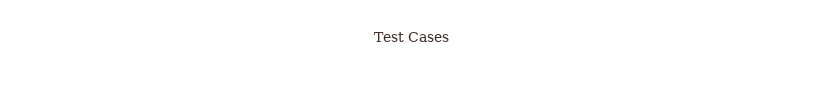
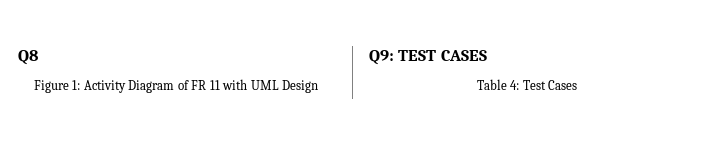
- Test Cases
+ Q8
+ Figure 1: Activity Diagram of FR 11 with UML Design
+ Q9: TEST CASES
+ Table 4: Test Cases

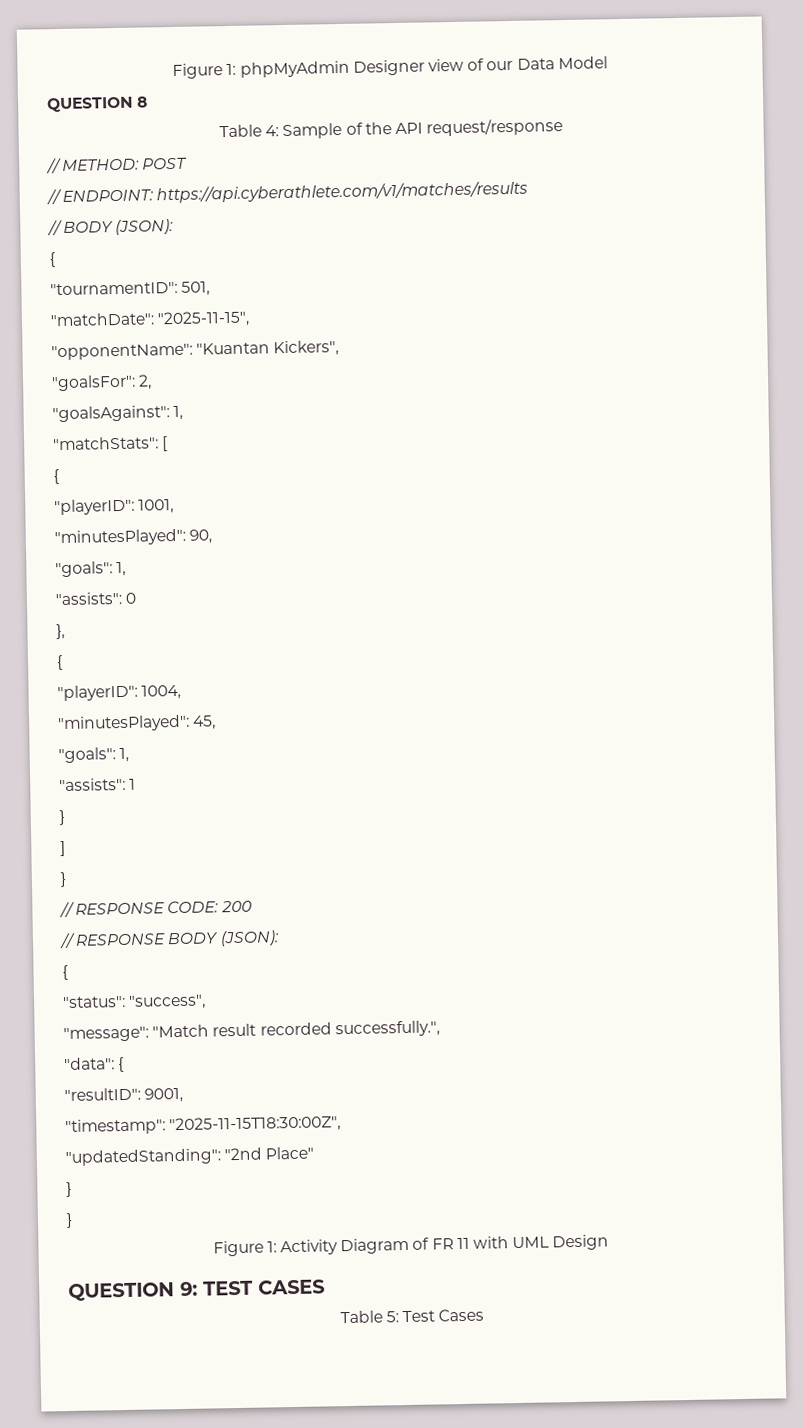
- Q8
+ Figure 1: phpMyAdmin Designer view of our Data Model
+ QUESTION 8
+ Table 4: Sample of the API request/response
+ // METHOD: POST
+ // ENDPOINT: https://api.cyberathlete.com/v1/matches/results
+ // BODY (JSON):
+ {
+ "tournamentID": 501,
+ "matchDate": "2025-11-15",
+ "opponentName": "Kuantan Kickers",
+ "goalsFor": 2,
+ "goalsAgainst": 1,
+ "matchStats": [
+ {
+ "playerID": 1001,
+ "minutesPlayed": 90,
+ "goals": 1,
+ "assists": 0
+ },
+ {
+ "playerID": 1004,
+ "minutesPlayed": 45,
+ "goals": 1,
+ "assists": 1
+ }
+ ]
+ }
+ // RESPONSE CODE: 200
+ // RESPONSE BODY (JSON):
+ {
+ "status": "success",
+ "message": "Match result recorded successfully.",
+ "data": {
+ "resultID": 9001,
+ "timestamp": "2025-11-15T18:30:00Z",
+ "updatedStanding": "2nd Place"
+ }
+ }
- Q9: TEST CASES
+ QUESTION 9: TEST CASES
- Table 4: Test Cases
+ Table 5: Test Cases

